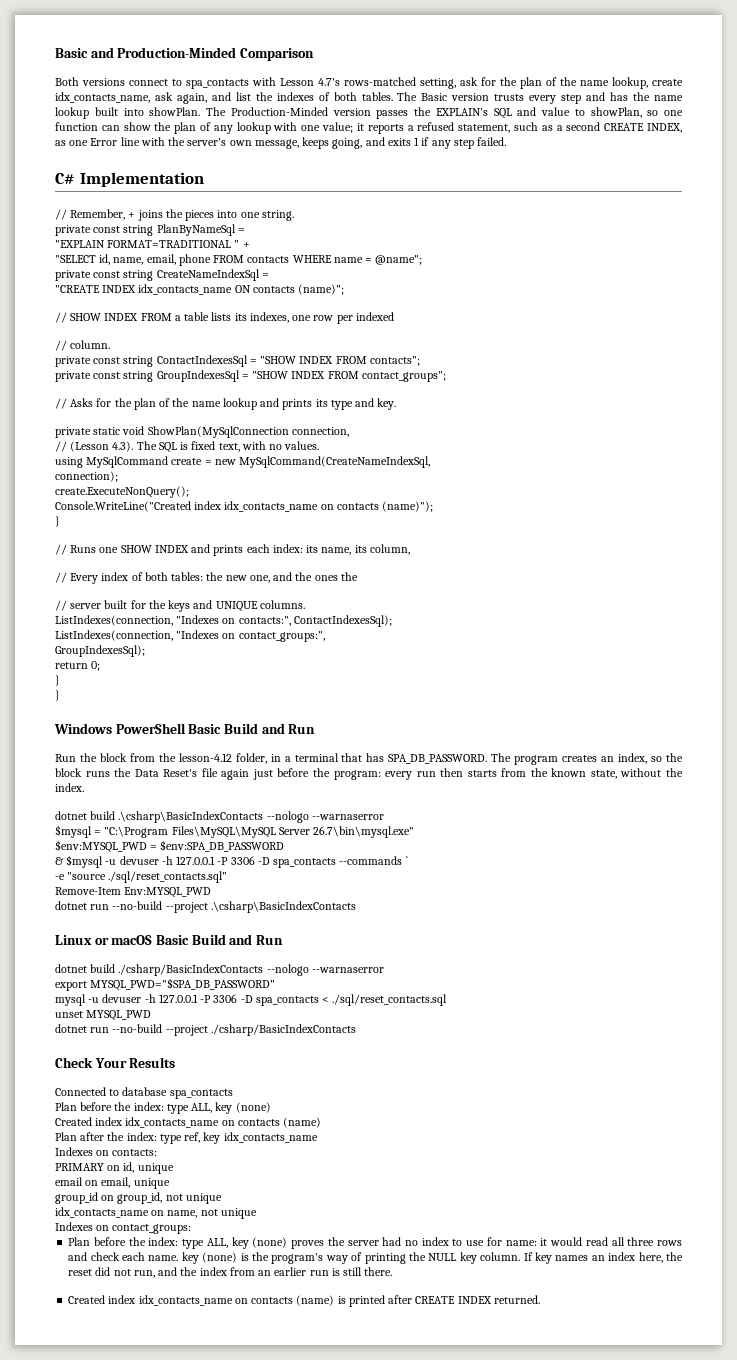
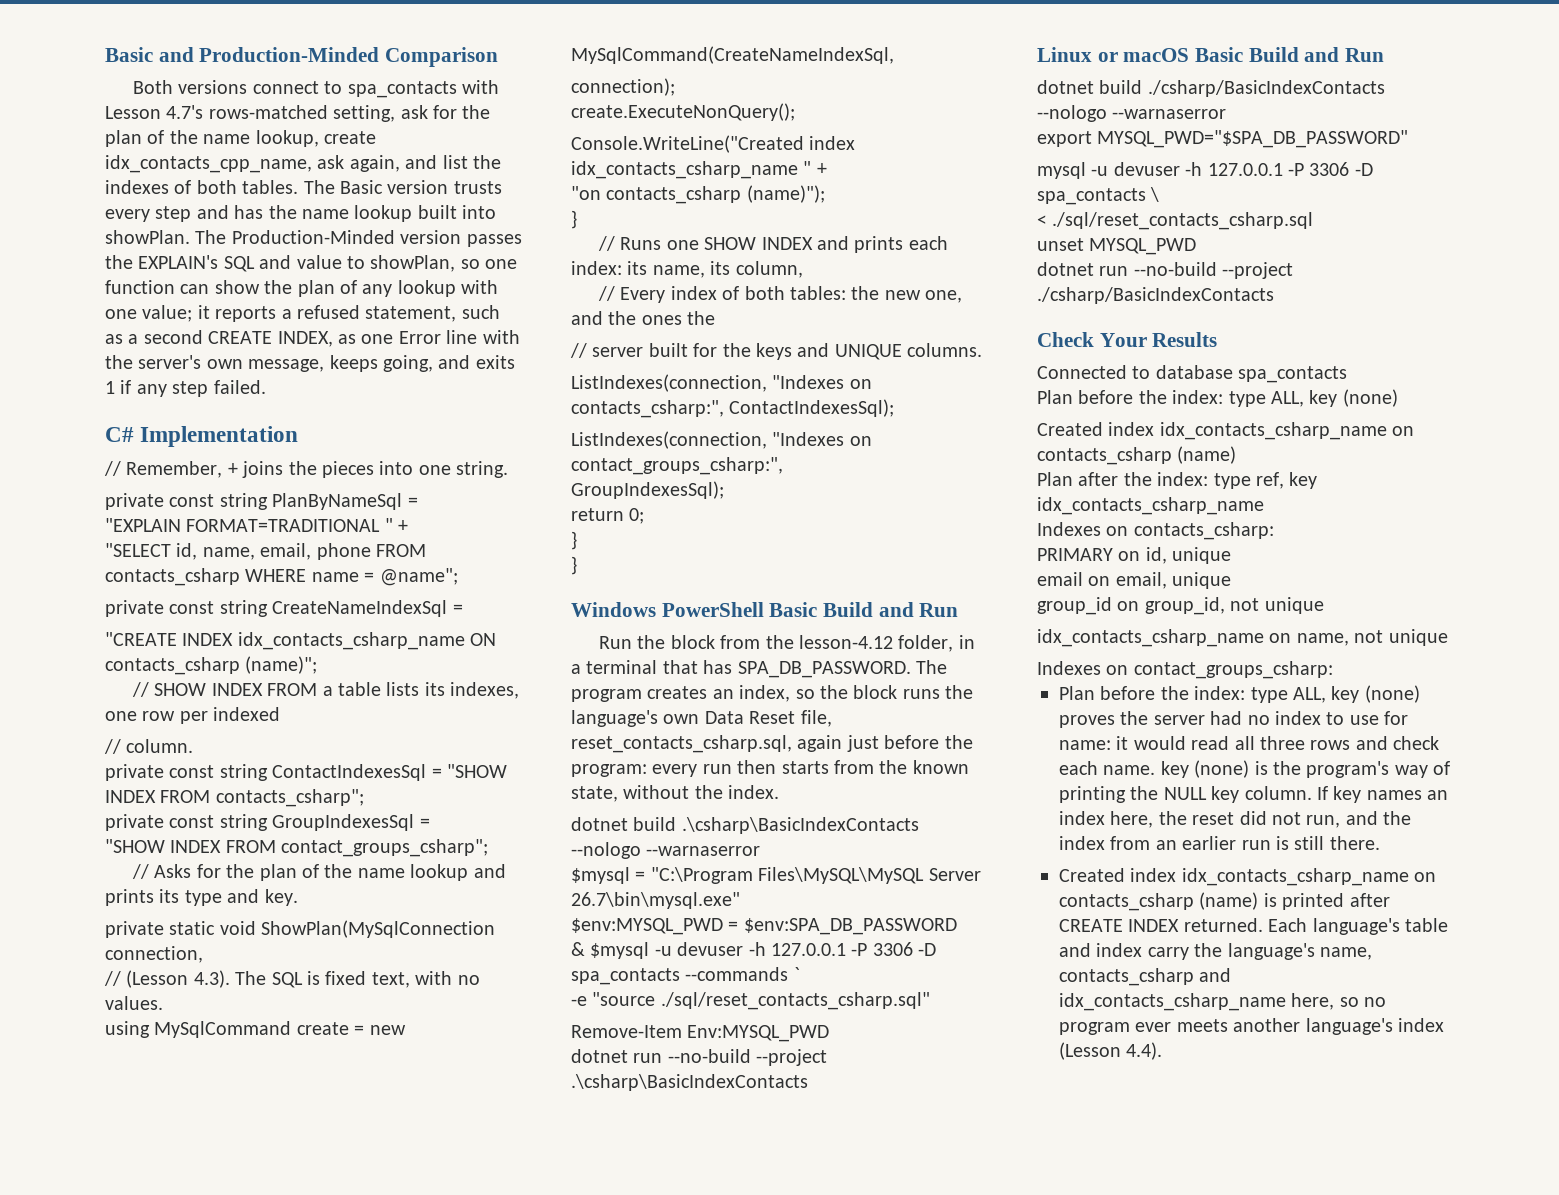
- Both versions connect to spa_contacts with Lesson 4.7's rows-matched setting, ask for the plan of the name lookup, create idx_contacts_name, ask again, and list the indexes of both tables.
+ Both versions connect to spa_contacts with Lesson 4.7's rows-matched setting, ask for the plan of the name lookup, create idx_contacts_cpp_name, ask again, and list the indexes of both tables.
- "SELECT id, name, email, phone FROM contacts WHERE name = @name";
+ "SELECT id, name, email, phone FROM contacts_csharp WHERE name = @name";
- "CREATE INDEX idx_contacts_name ON contacts (name)";
+ "CREATE INDEX idx_contacts_csharp_name ON contacts_csharp (name)";
- private const string ContactIndexesSql = "SHOW INDEX FROM contacts";
+ private const string ContactIndexesSql = "SHOW INDEX FROM contacts_csharp";
- private const string GroupIndexesSql = "SHOW INDEX FROM contact_groups";
+ private const string GroupIndexesSql =
+ "SHOW INDEX FROM contact_groups_csharp";
- Console.WriteLine("Created index idx_contacts_name on contacts (name)");
+ Console.WriteLine("Created index idx_contacts_csharp_name " +
+ "on contacts_csharp (name)");
- ListIndexes(connection, "Indexes on contacts:", ContactIndexesSql);
+ ListIndexes(connection, "Indexes on contacts_csharp:", ContactIndexesSql);
- ListIndexes(connection, "Indexes on contact_groups:",
+ ListIndexes(connection, "Indexes on contact_groups_csharp:",
- The program creates an index, so the block runs the Data Reset's file again just before the program: every run then starts from the known state, without the index.
+ The program creates an index, so the block runs the language's own Data Reset file, reset_contacts_csharp.sql, again just before the program: every run then starts from the known state, without the index.
- -e "source ./sql/reset_contacts.sql"
+ -e "source ./sql/reset_contacts_csharp.sql"
- mysql -u devuser -h 127.0.0.1 -P 3306 -D spa_contacts < ./sql/reset_contacts.sql
+ mysql -u devuser -h 127.0.0.1 -P 3306 -D spa_contacts \
+ < ./sql/reset_contacts_csharp.sql
  Connected to database spa_contacts
  Plan before the index: type ALL, key (none)
- Created index idx_contacts_name on contacts (name)
+ Created index idx_contacts_csharp_name on contacts_csharp (name)
- Plan after the index: type ref, key idx_contacts_name
- Indexes on contacts:
+ Plan after the index: type ref, key idx_contacts_csharp_name
+ Indexes on contacts_csharp:
- idx_contacts_name on name, not unique
+ idx_contacts_csharp_name on name, not unique
- Indexes on contact_groups:
+ Indexes on contact_groups_csharp:
- Created index idx_contacts_name on contacts (name) is printed after CREATE INDEX returned.
+ Created index idx_contacts_csharp_name on contacts_csharp (name) is printed after CREATE INDEX returned.
+ Each language's table and index carry the language's name, contacts_csharp and idx_contacts_csharp_name here, so no program ever meets another language's index (Lesson 4.4).

